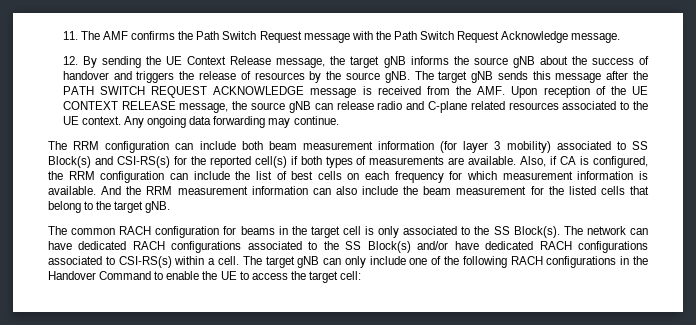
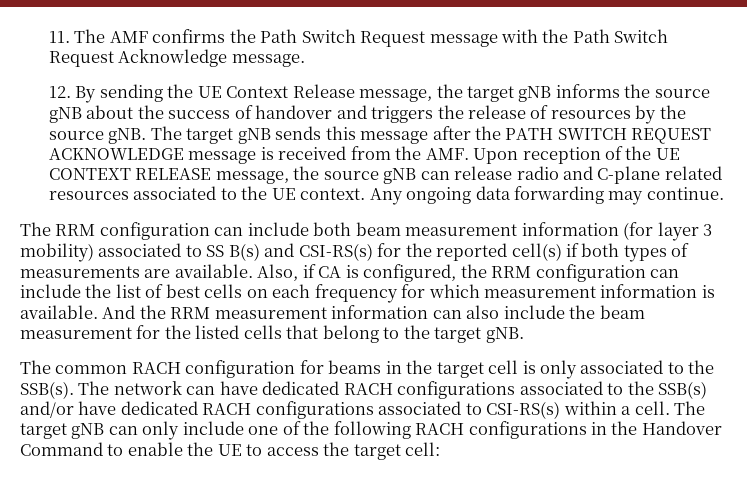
- The RRM configuration can include both beam measurement information (for layer 3 mobility) associated to SS Block(s) and CSI-RS(s) for the reported cell(s) if both types of measurements are available.
+ The RRM configuration can include both beam measurement information (for layer 3 mobility) associated to SS B(s) and CSI-RS(s) for the reported cell(s) if both types of measurements are available.
- The common RACH configuration for beams in the target cell is only associated to the SS Block(s).
+ The common RACH configuration for beams in the target cell is only associated to the SSB(s).
- The network can have dedicated RACH configurations associated to the SS Block(s) and/or have dedicated RACH configurations associated to CSI-RS(s) within a cell.
+ The network can have dedicated RACH configurations associated to the SSB(s) and/or have dedicated RACH configurations associated to CSI-RS(s) within a cell.

